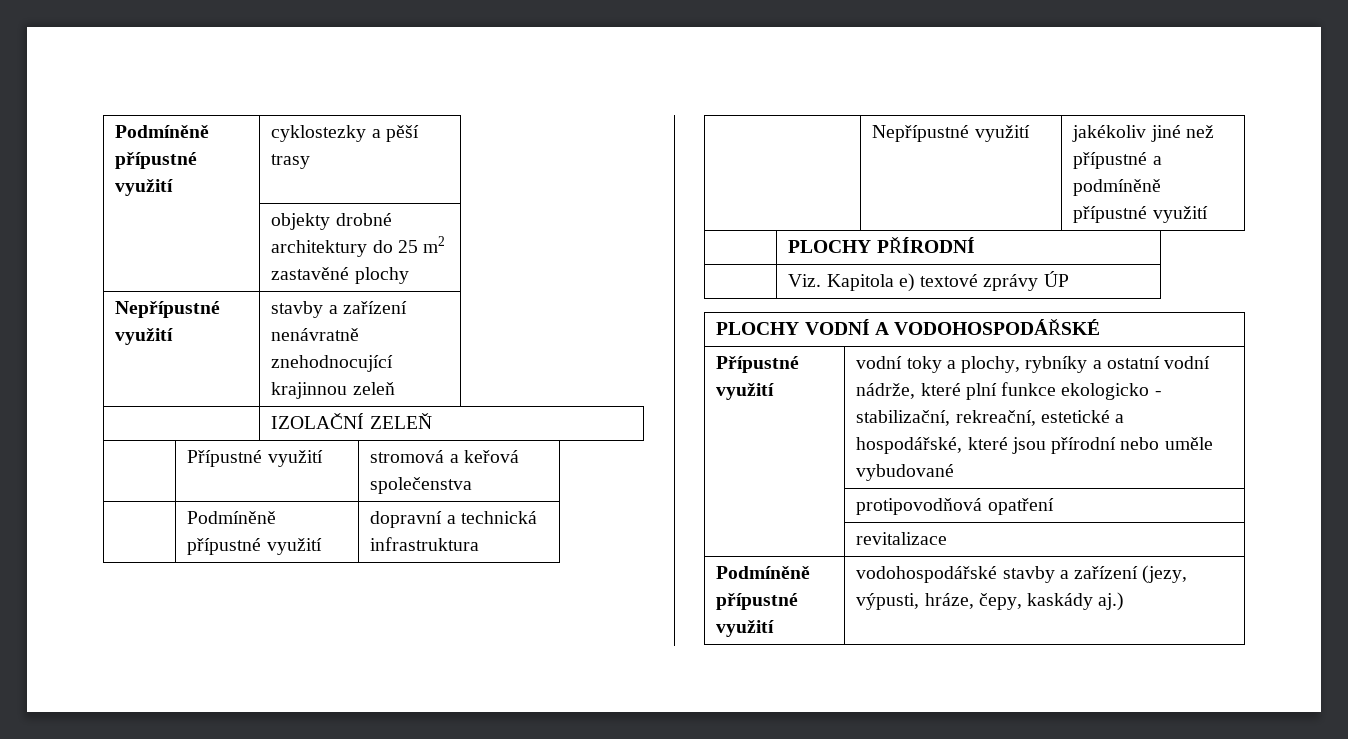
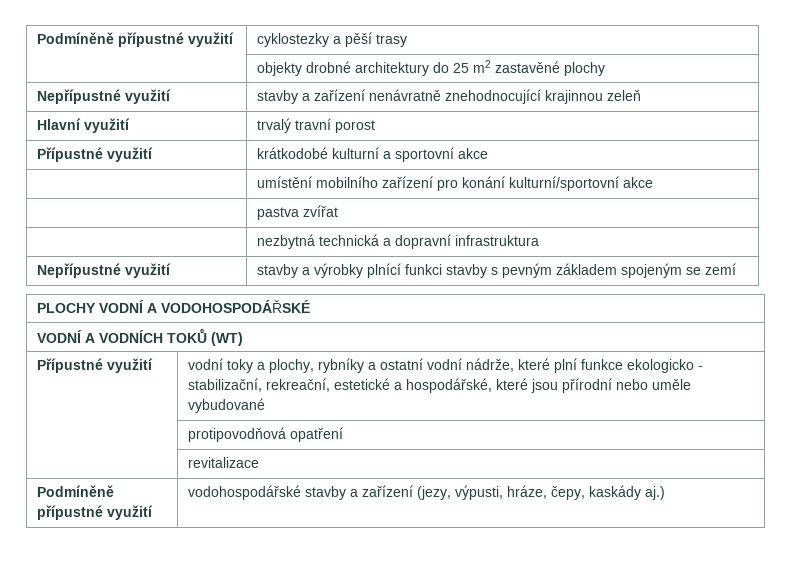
- | IZOLAČNÍ ZELEŇ
- | Přípustné využití | stromová a keřová společenstva
- | Podmíněně přípustné využití | dopravní a technická infrastruktura
+ Hlavní využití | trvalý travní porost
+ Přípustné využití | krátkodobé kulturní a sportovní akce
+ | umístění mobilního zařízení pro konání kulturní/sportovní akce
+ | pastva zvířat
+ | nezbytná technická a dopravní infrastruktura
- | Nepřípustné využití | jakékoliv jiné než přípustné a podmíněně přípustné využití
- | PLOCHY PŘÍRODNÍ
- | Viz. Kapitola e) textové zprávy ÚP
+ Nepřípustné využití | stavby a výrobky plnící funkci stavby s pevným základem spojeným se zemí
+ VODNÍ A VODNÍCH TOKŮ (WT)

